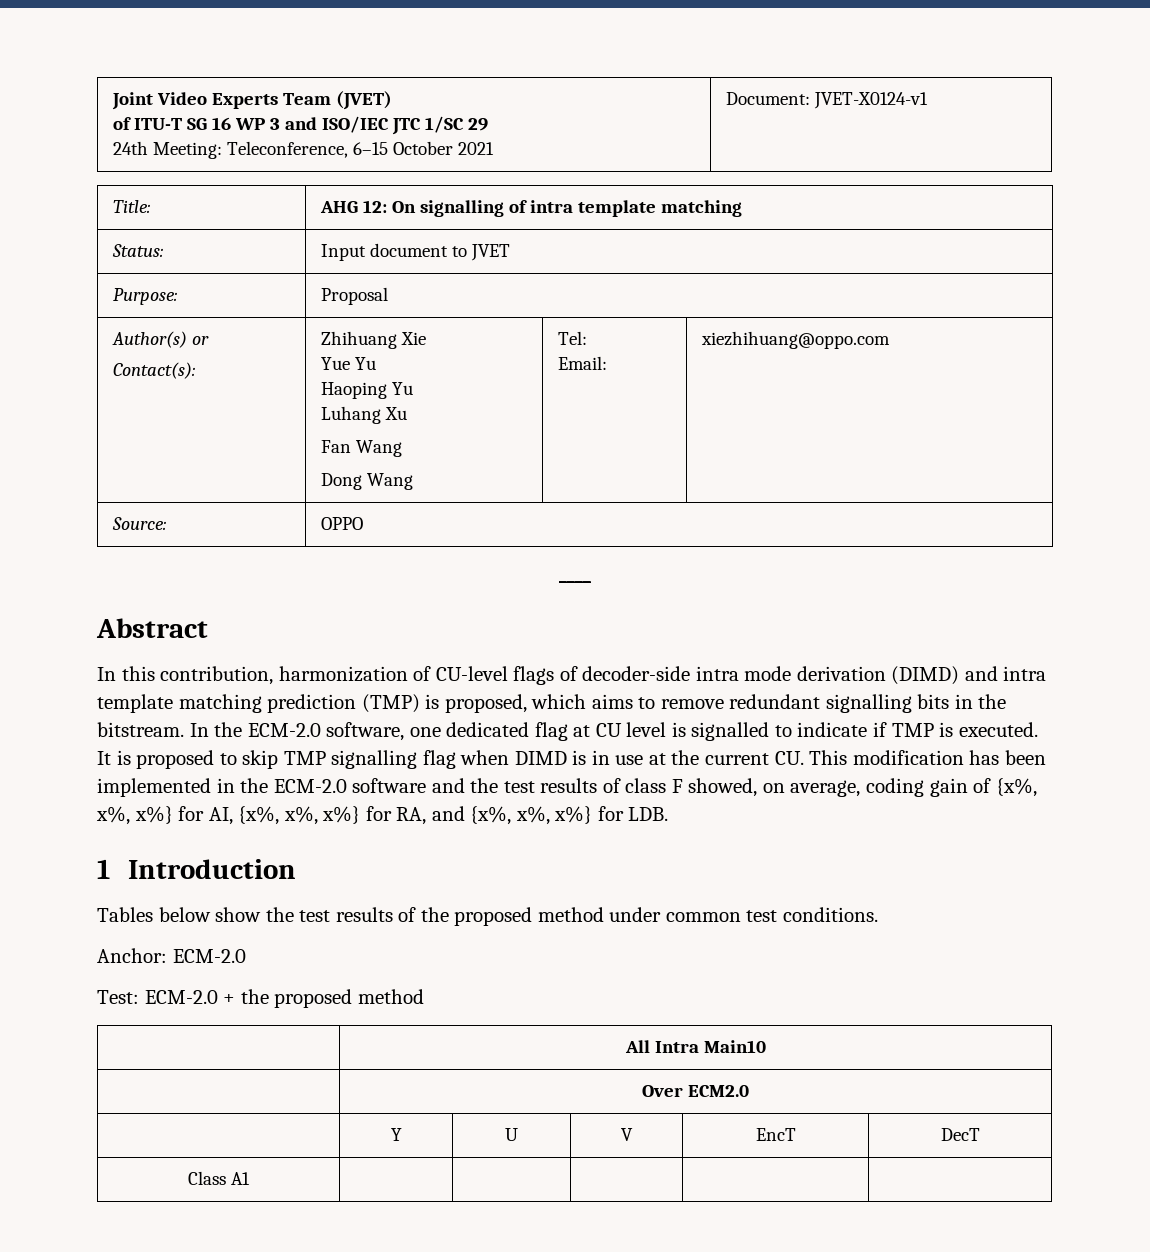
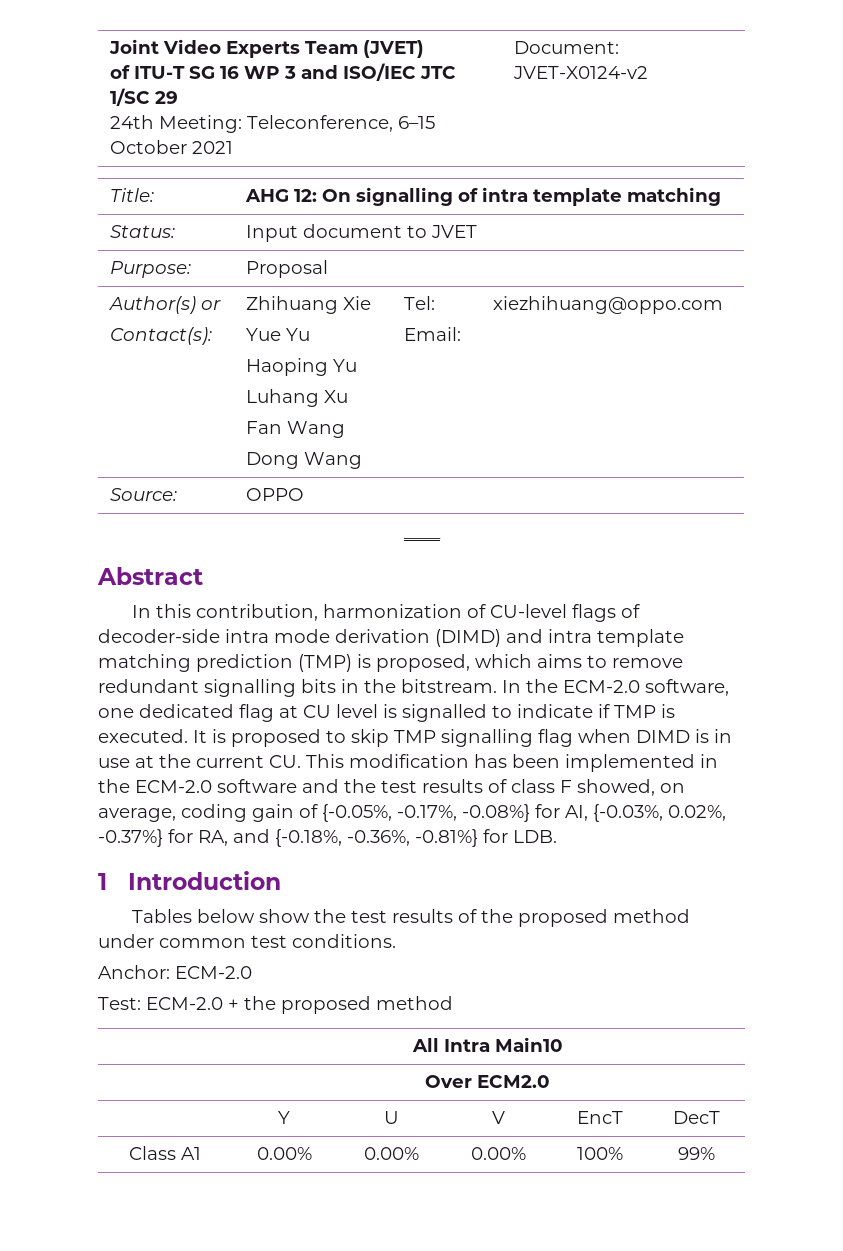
  Joint Video Experts Team (JVET)
  of ITU-T SG 16 WP 3 and ISO/IEC JTC 1/SC 29
- 24th Meeting: Teleconference, 6–15 October 2021 | Document: JVET-X0124-v1
+ 24th Meeting: Teleconference, 6–15 October 2021 | Document: JVET-X0124-v2
- It is proposed to skip TMP signalling flag when DIMD is in use at the current CU. This modification has been implemented in the ECM-2.0 software and the test results of class F showed, on average, coding gain of {x%, x%, x%} for AI, {x%, x%, x%} for RA, and {x%, x%, x%} for LDB.
+ It is proposed to skip TMP signalling flag when DIMD is in use at the current CU. This modification has been implemented in the ECM-2.0 software and the test results of class F showed, on average, coding gain of {-0.05%, -0.17%, -0.08%} for AI, {-0.03%, 0.02%, -0.37%} for RA, and {-0.18%, -0.36%, -0.81%} for LDB.
- Class A1 | | | | |
+ Class A1 | 0.00% | 0.00% | 0.00% | 100% | 99%

